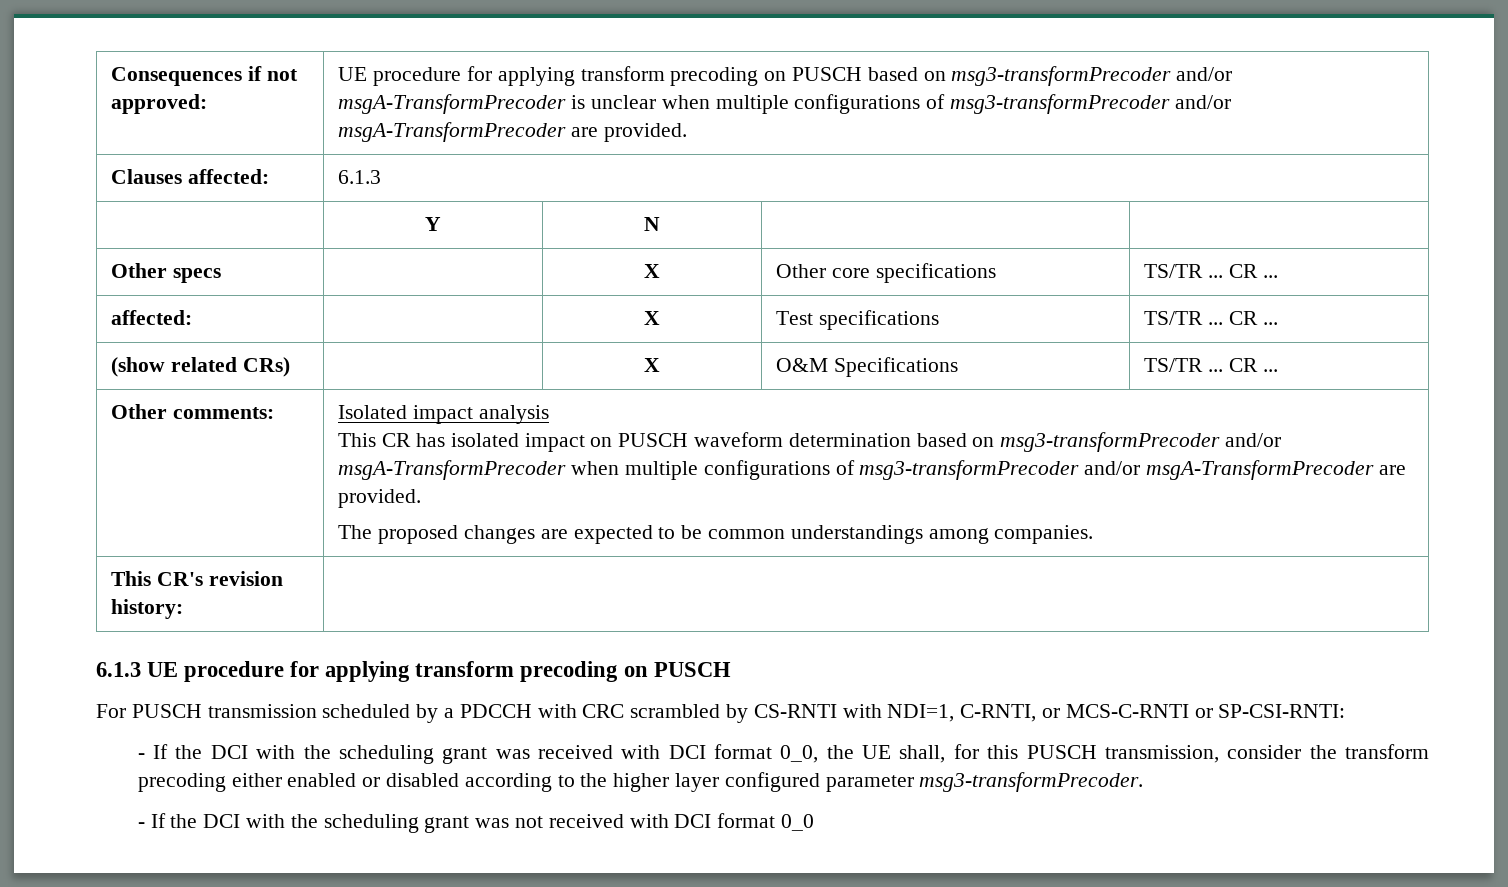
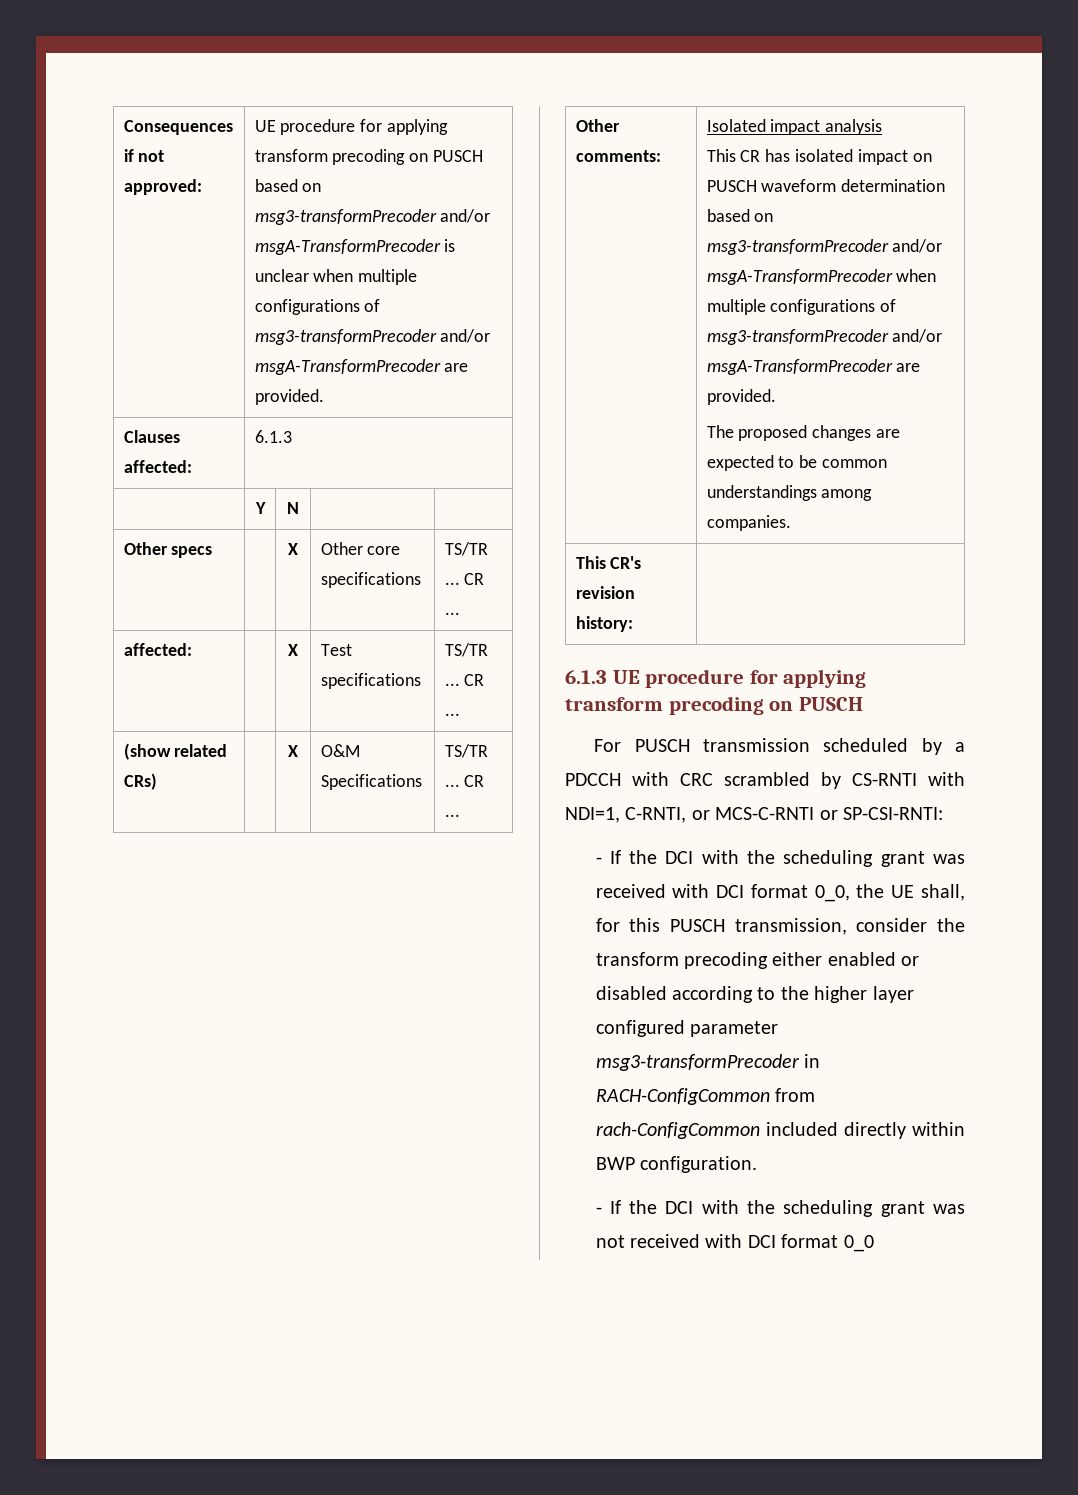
- - If the DCI with the scheduling grant was received with DCI format 0_0, the UE shall, for this PUSCH transmission, consider the transform precoding either enabled or disabled according to the higher layer configured parameter msg3-transformPrecoder.
+ - If the DCI with the scheduling grant was received with DCI format 0_0, the UE shall, for this PUSCH transmission, consider the transform precoding either enabled or disabled according to the higher layer configured parameter msg3-transformPrecoder in RACH-ConfigCommon from rach-ConfigCommon included directly within BWP configuration.

